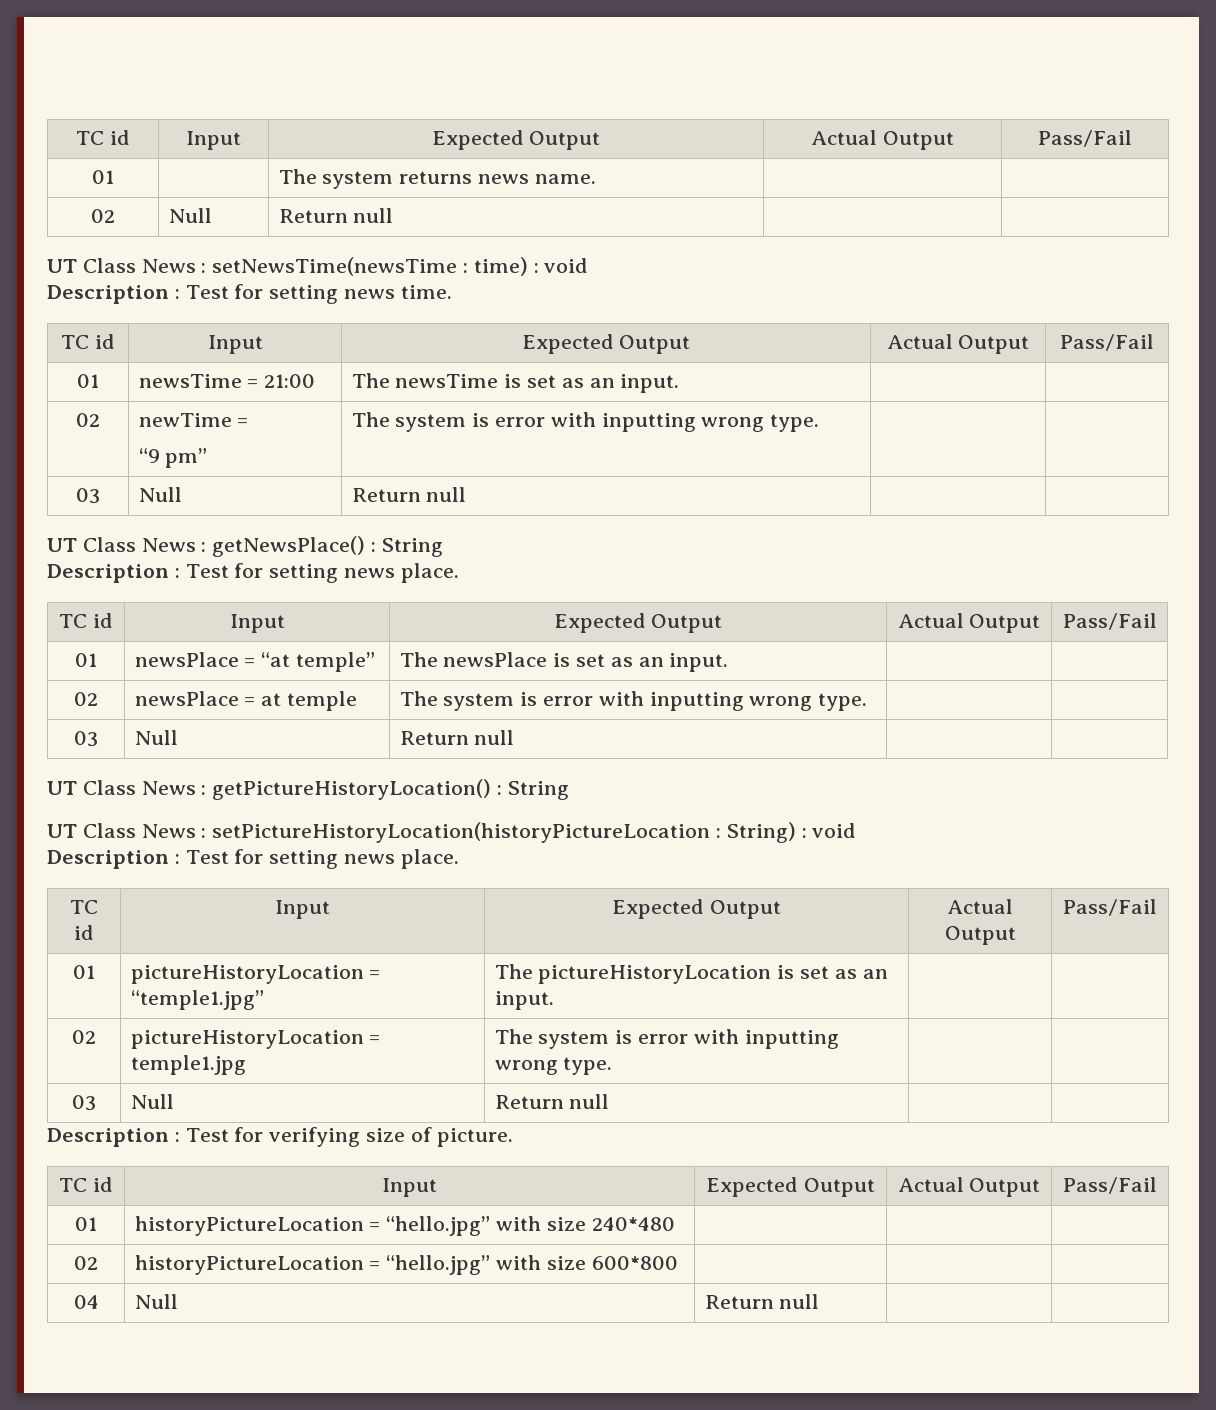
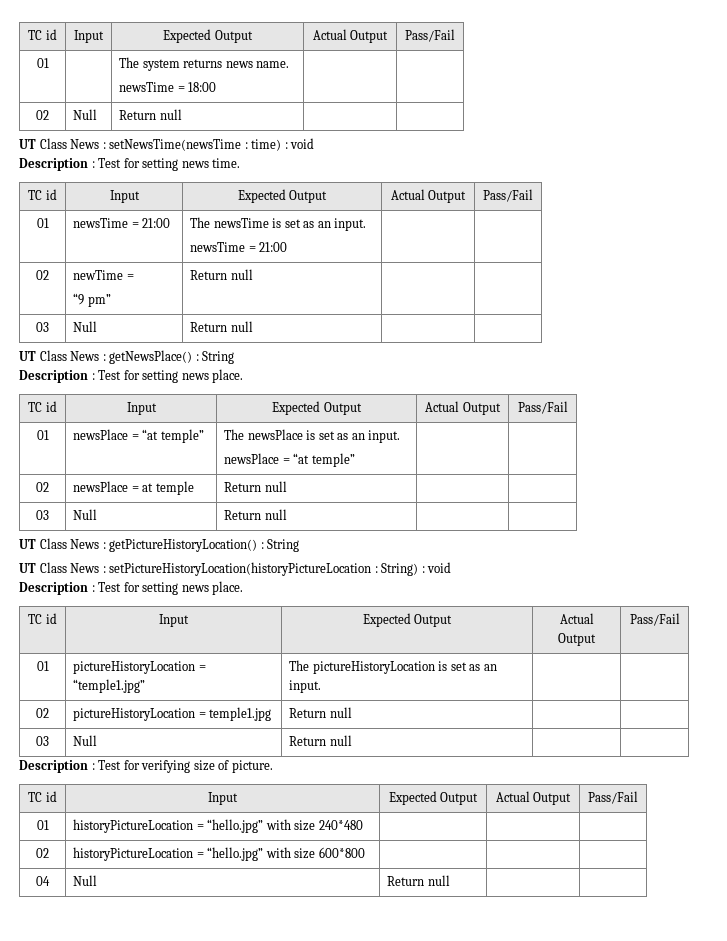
- 01 | | The system returns news name. | |
+ 01 | | The system returns news name.
+ newsTime = 18:00 | |
- 01 | newsTime = 21:00 | The newsTime is set as an input. | |
+ 01 | newsTime = 21:00 | The newsTime is set as an input.
+ newsTime = 21:00 | |
  02 | newTime =
- “9 pm” | The system is error with inputting wrong type. | |
+ “9 pm” | Return null | |
- 01 | newsPlace = “at temple” | The newsPlace is set as an input. | |
+ 01 | newsPlace = “at temple” | The newsPlace is set as an input.
+ newsPlace = “at temple” | |
- 02 | newsPlace = at temple | The system is error with inputting wrong type. | |
+ 02 | newsPlace = at temple | Return null | |
- 02 | pictureHistoryLocation = temple1.jpg | The system is error with inputting wrong type. | |
+ 02 | pictureHistoryLocation = temple1.jpg | Return null | |

